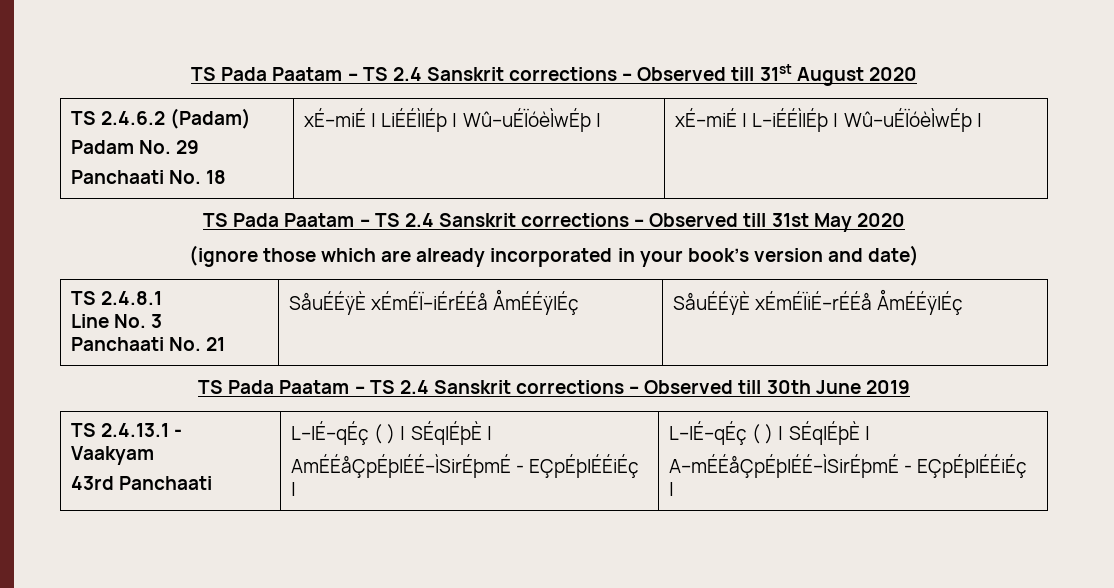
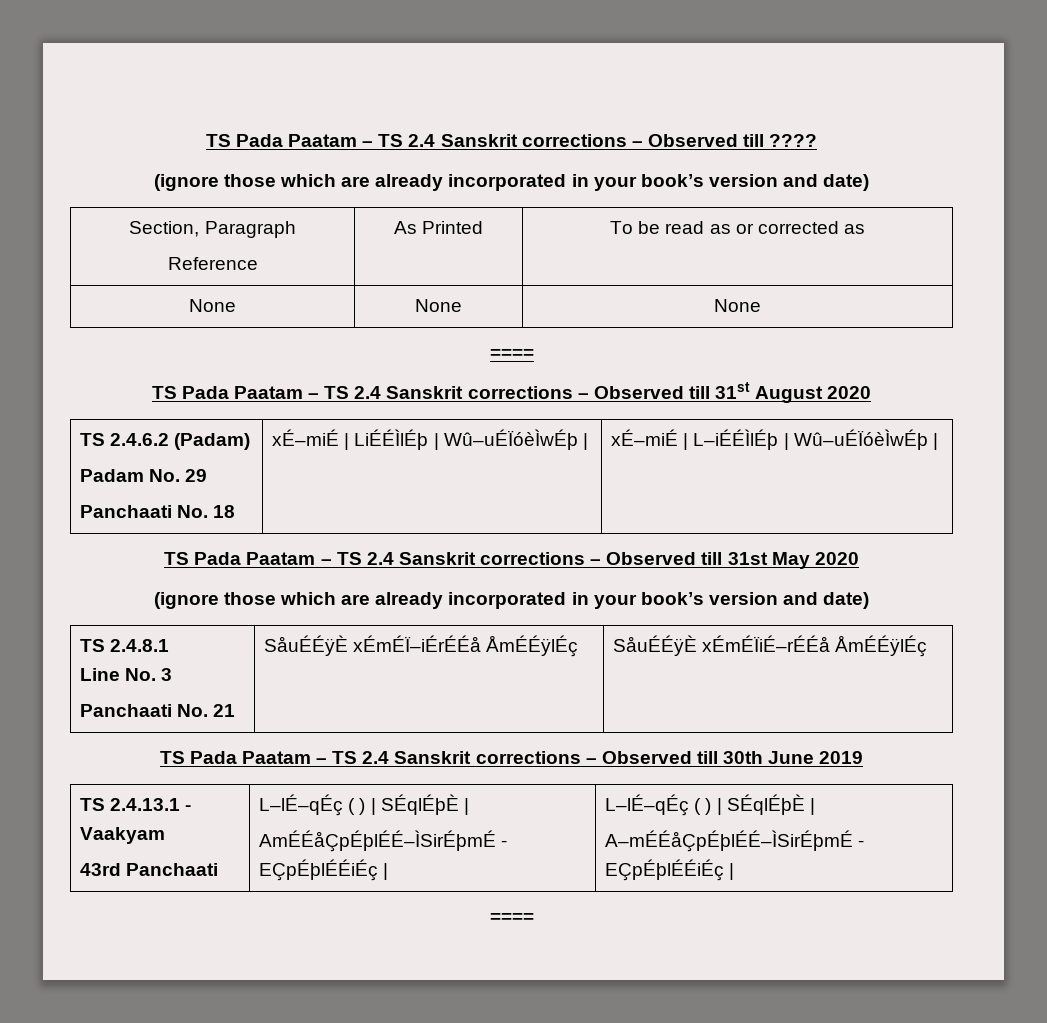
+ TS Pada Paatam – TS 2.4 Sanskrit corrections – Observed till ????
+ (ignore those which are already incorporated in your book’s version and date)
+ Section, Paragraph
+ Reference | As Printed | To be read as or corrected as
+ None | None | None
+ ====
  TS 2.4.13.1 - Vaakyam
  43rd Panchaati | L–lÉ–qÉç ( ) | SÉqlÉþÈ |
  AmÉÉåÇpÉþlÉÉ–ÌSirÉþmÉ - EÇpÉþlÉÉiÉç | | L–lÉ–qÉç ( ) | SÉqlÉþÈ |
  A–mÉÉåÇpÉþlÉÉ–ÌSirÉþmÉ - EÇpÉþlÉÉiÉç |
+ ====

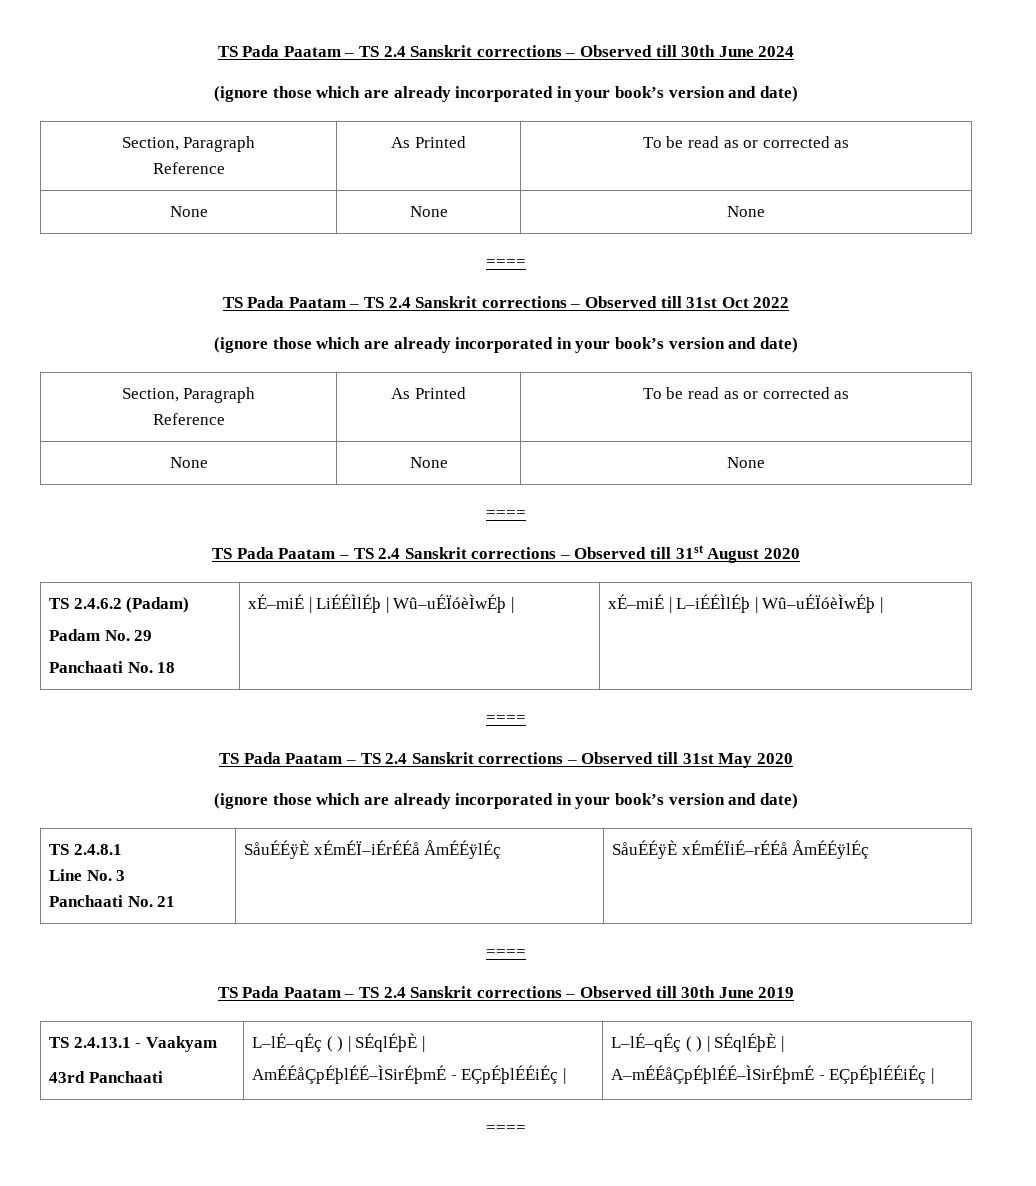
- TS Pada Paatam – TS 2.4 Sanskrit corrections – Observed till ????
+ TS Pada Paatam – TS 2.4 Sanskrit corrections – Observed till 30th June 2024
+ (ignore those which are already incorporated in your book’s version and date)
+ Section, Paragraph
+ Reference | As Printed | To be read as or corrected as
+ None | None | None
+ ====
+ TS Pada Paatam – TS 2.4 Sanskrit corrections – Observed till 31st Oct 2022
  TS 2.4.6.2 (Padam)
  Padam No. 29
  Panchaati No. 18 | xÉ–miÉ | LiÉÉÌlÉþ | Wû–uÉÏóèÌwÉþ | | xÉ–miÉ | L–iÉÉÌlÉþ | Wû–uÉÏóèÌwÉþ |
+ ====
  TS 2.4.8.1
  Line No. 3
  Panchaati No. 21 | SåuÉÉÿÈ xÉmÉÏ–iÉrÉÉå ÅmÉÉÿlÉç | SåuÉÉÿÈ xÉmÉÏiÉ–rÉÉå ÅmÉÉÿlÉç
+ ====

